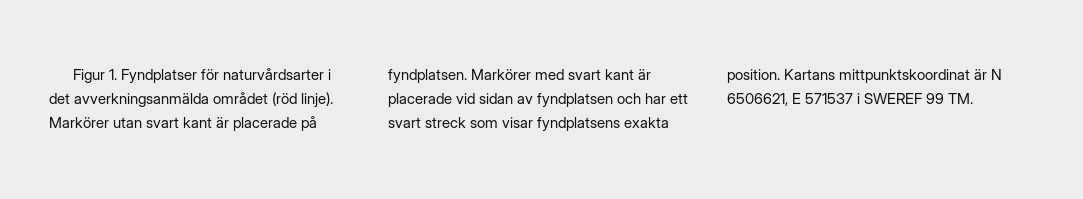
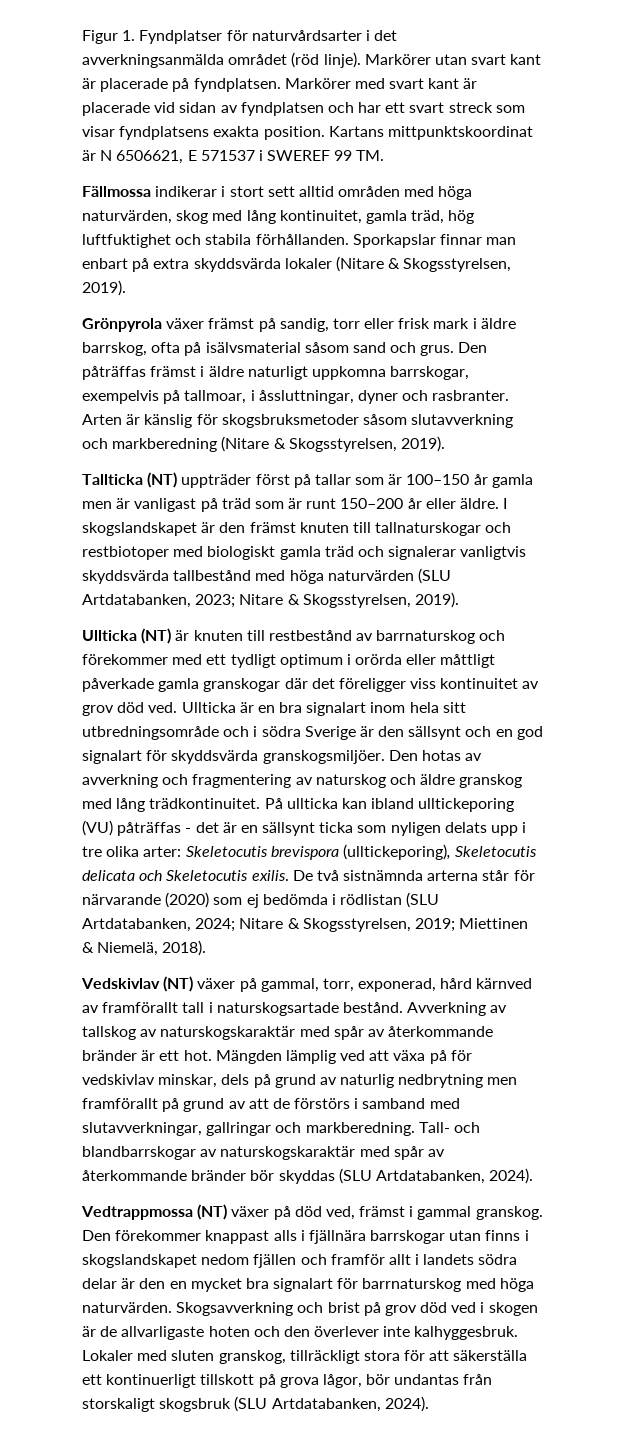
+ Fällmossa indikerar i stort sett alltid områden med höga naturvärden, skog med lång kontinuitet, gamla träd, hög luftfuktighet och stabila förhållanden. Sporkapslar finnar man enbart på extra skyddsvärda lokaler (Nitare & Skogsstyrelsen, 2019).
+ Grönpyrola växer främst på sandig, torr eller frisk mark i äldre barrskog, ofta på isälvsmaterial såsom sand och grus. Den påträffas främst i äldre naturligt uppkomna barrskogar, exempelvis på tallmoar, i åssluttningar, dyner och rasbranter. Arten är känslig för skogsbruksmetoder såsom slutavverkning och markberedning (Nitare & Skogsstyrelsen, 2019).
+ Tallticka (NT) uppträder först på tallar som är 100–150 år gamla men är vanligast på träd som är runt 150–200 år eller äldre. I skogslandskapet är den främst knuten till tallnaturskogar och restbiotoper med biologiskt gamla träd och signalerar vanligtvis skyddsvärda tallbestånd med höga naturvärden (SLU Artdatabanken, 2023; Nitare & Skogsstyrelsen, 2019).
+ Ullticka (NT) är knuten till restbestånd av barrnaturskog och förekommer med ett tydligt optimum i orörda eller måttligt påverkade gamla granskogar där det föreligger viss kontinuitet av grov död ved. Ullticka är en bra signalart inom hela sitt utbredningsområde och i södra Sverige är den sällsynt och en god signalart för skyddsvärda granskogsmiljöer. Den hotas av avverkning och fragmentering av naturskog och äldre granskog med lång trädkontinuitet. På ullticka kan ibland ulltickeporing (VU) påträffas - det är en sällsynt ticka som nyligen delats upp i tre olika arter: Skeletocutis brevispora (ulltickeporing), Skeletocutis delicata och Skeletocutis exilis. De två sistnämnda arterna står för närvarande (2020) som ej bedömda i rödlistan (SLU Artdatabanken, 2024; Nitare & Skogsstyrelsen, 2019; Miettinen & Niemelä, 2018).
+ Vedskivlav (NT) växer på gammal, torr, exponerad, hård kärnved av framförallt tall i naturskogsartade bestånd. Avverkning av tallskog av naturskogskaraktär med spår av återkommande bränder är ett hot. Mängden lämplig ved att växa på för vedskivlav minskar, dels på grund av naturlig nedbrytning men framförallt på grund av att de förstörs i samband med slutavverkningar, gallringar och markberedning. Tall- och blandbarrskogar av naturskogskaraktär med spår av återkommande bränder bör skyddas (SLU Artdatabanken, 2024).
+ Vedtrappmossa (NT) växer på död ved, främst i gammal granskog. Den förekommer knappast alls i fjällnära barrskogar utan finns i skogslandskapet nedom fjällen och framför allt i landets södra delar är den en mycket bra signalart för barrnaturskog med höga naturvärden. Skogsavverkning och brist på grov död ved i skogen är de allvarligaste hoten och den överlever inte kalhyggesbruk. Lokaler med sluten granskog, tillräckligt stora för att säkerställa ett kontinuerligt tillskott på grova lågor, bör undantas från storskaligt skogsbruk (SLU Artdatabanken, 2024).

